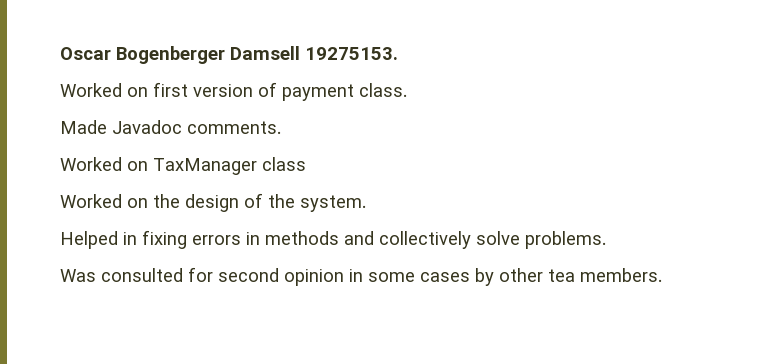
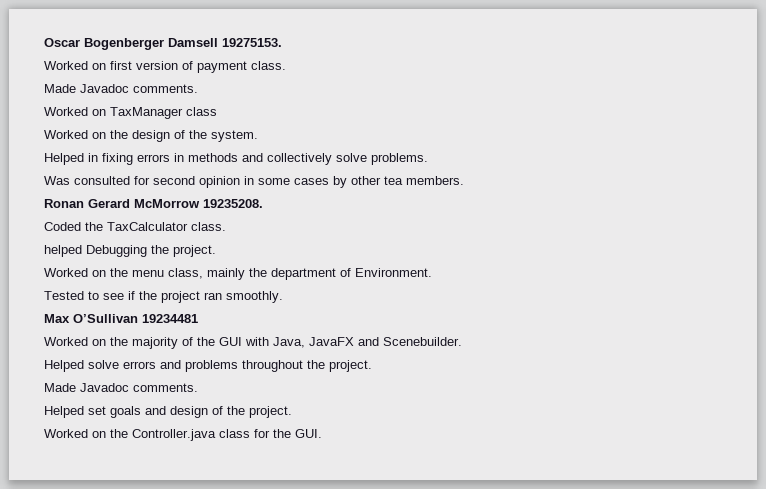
+ Ronan Gerard McMorrow 19235208.
+ Coded the TaxCalculator class.
+ helped Debugging the project.
+ Worked on the menu class, mainly the department of Environment.
+ Tested to see if the project ran smoothly.
+ Max O’Sullivan 19234481
+ Worked on the majority of the GUI with Java, JavaFX and Scenebuilder.
+ Helped solve errors and problems throughout the project.
+ Made Javadoc comments.
+ Helped set goals and design of the project.
+ Worked on the Controller.java class for the GUI.

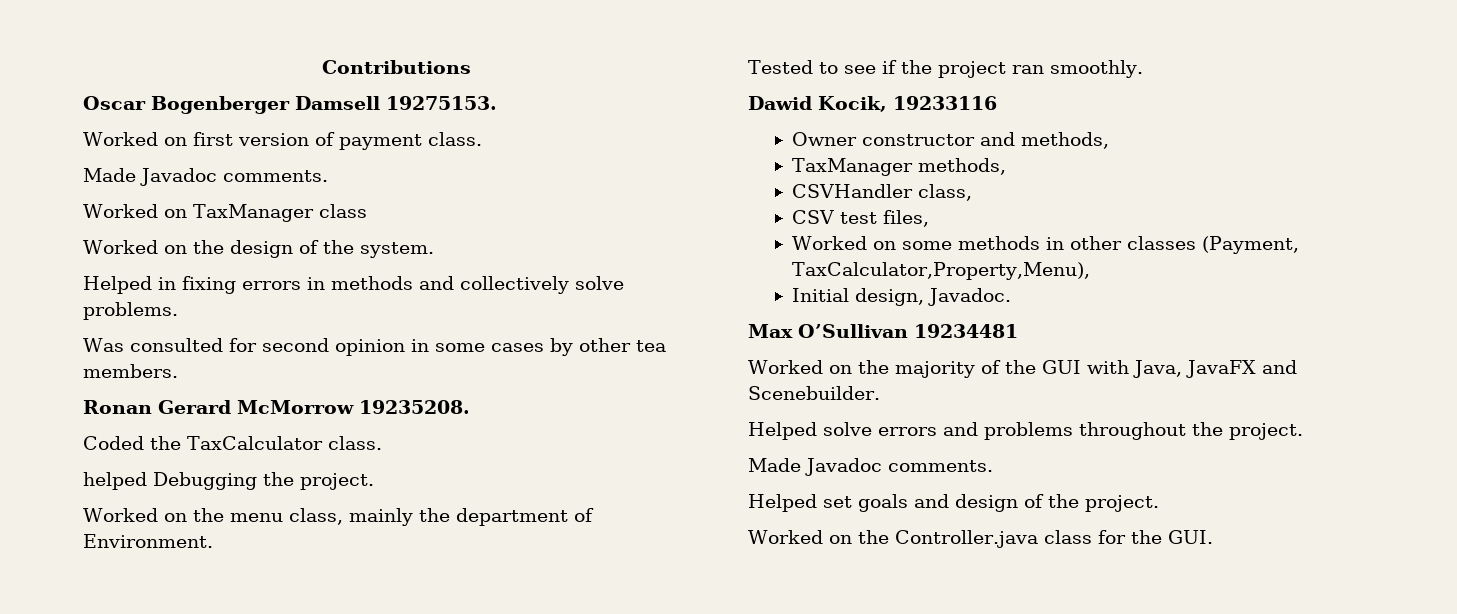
+ Contributions
+ Dawid Kocik, 19233116
+ Owner constructor and methods,
+ TaxManager methods,
+ CSVHandler class,
+ CSV test files,
+ Worked on some methods in other classes (Payment, TaxCalculator,Property,Menu),
+ Initial design, Javadoc.

